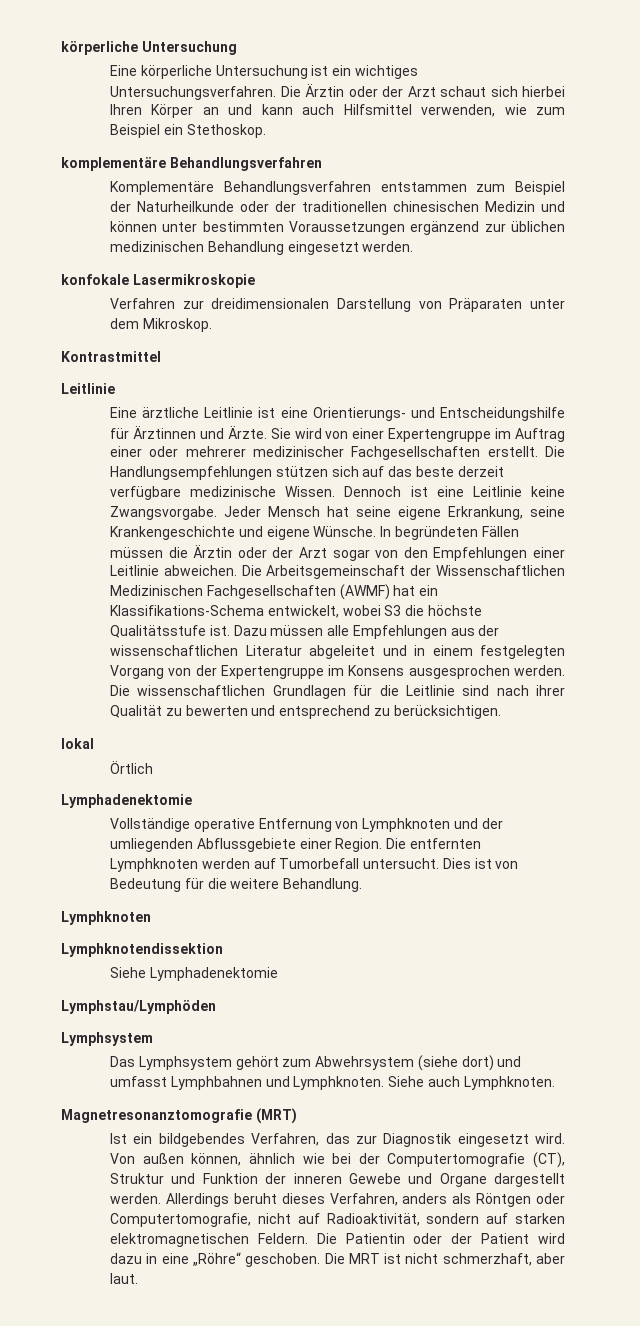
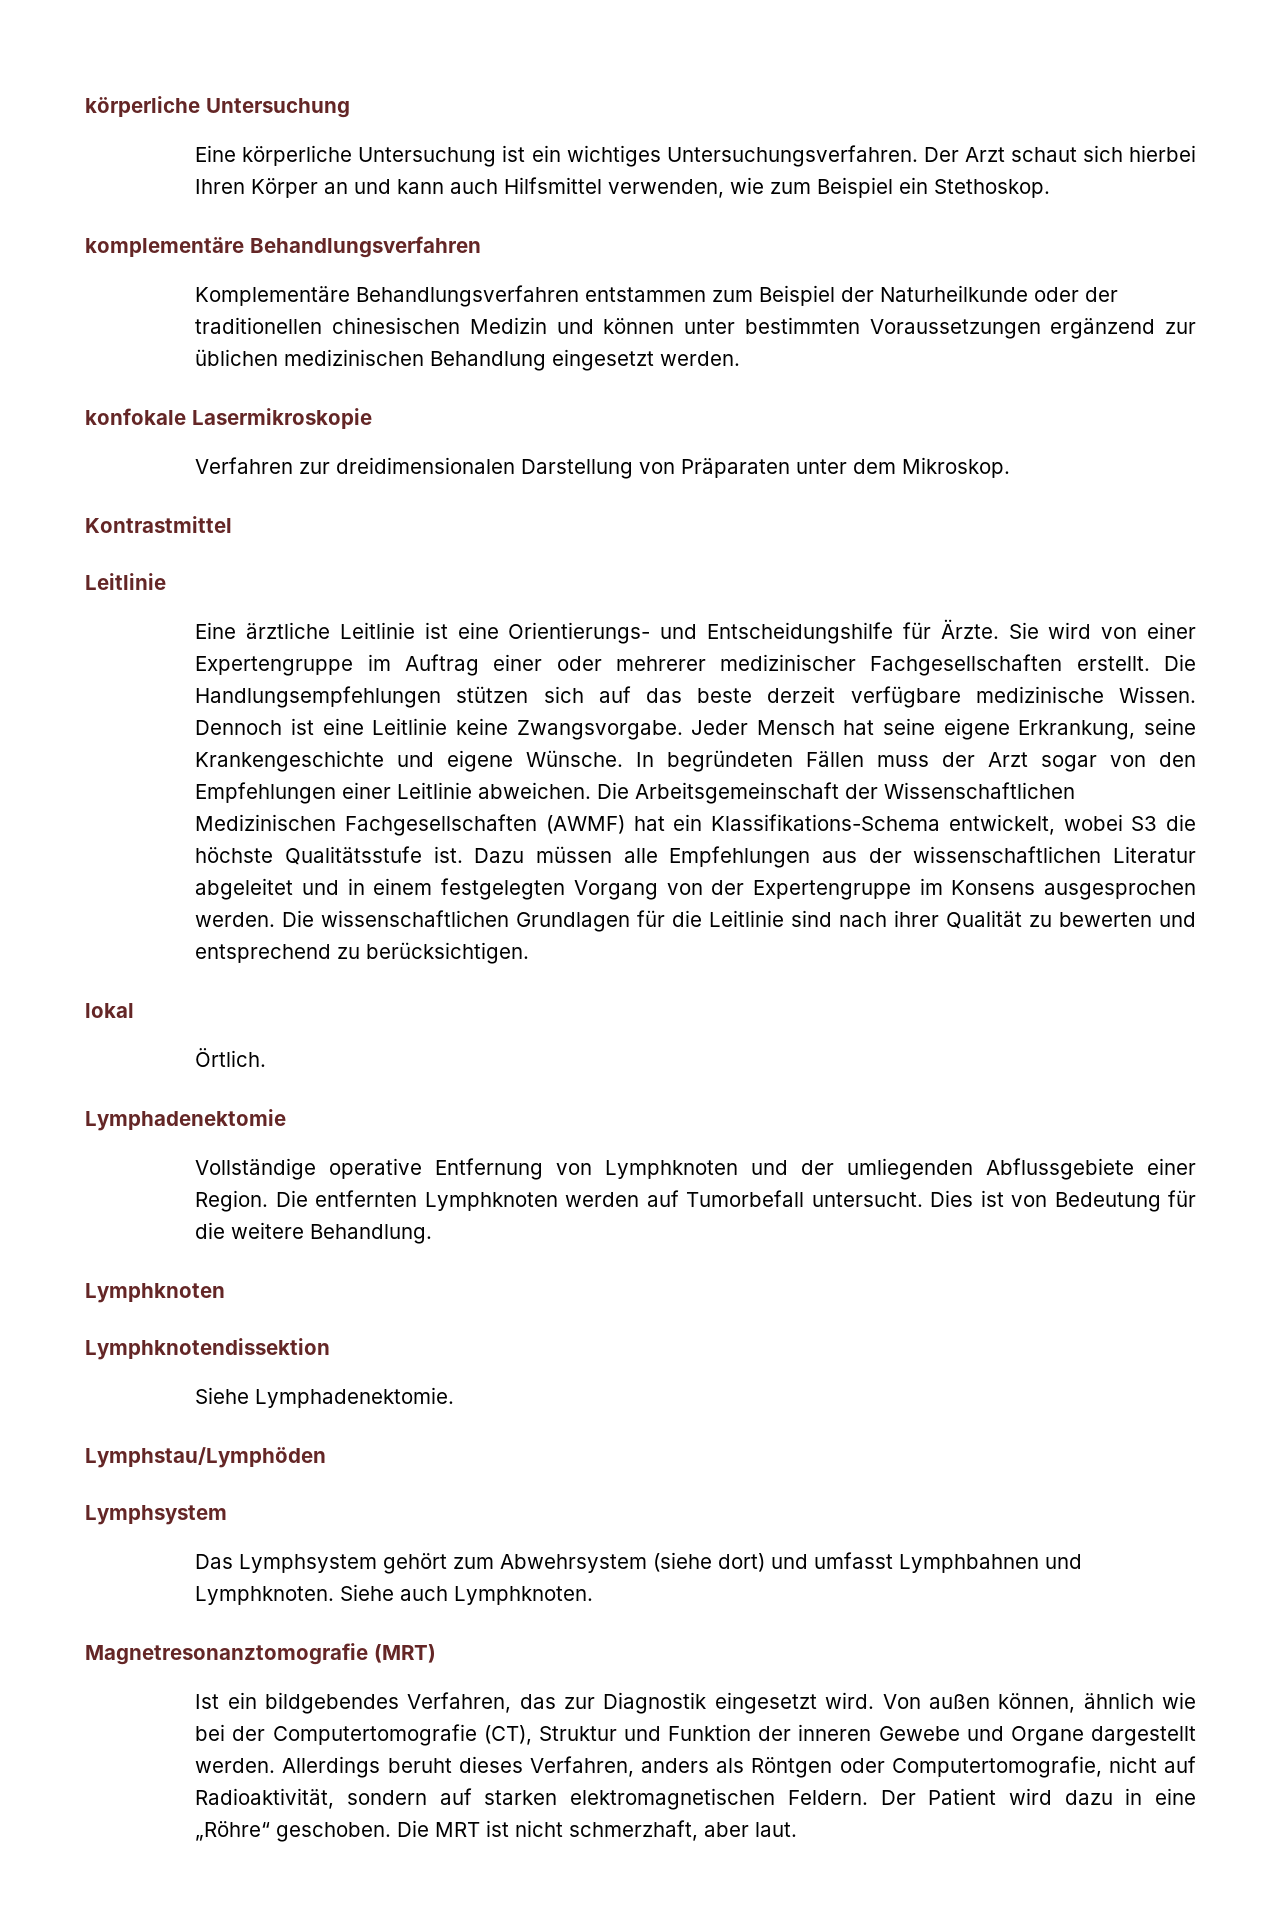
- Die Ärztin oder der Arzt schaut sich hierbei Ihren Körper an und kann auch Hilfsmittel verwenden, wie zum Beispiel ein Stethoskop.
+ Der Arzt schaut sich hierbei Ihren Körper an und kann auch Hilfsmittel verwenden, wie zum Beispiel ein Stethoskop.
- Eine ärztliche Leitlinie ist eine Orientierungs- und Entscheidungshilfe für Ärztinnen und Ärzte.
+ Eine ärztliche Leitlinie ist eine Orientierungs- und Entscheidungshilfe für Ärzte.
- In begründeten Fällen müssen die Ärztin oder der Arzt sogar von den Empfehlungen einer Leitlinie abweichen.
+ In begründeten Fällen muss der Arzt sogar von den Empfehlungen einer Leitlinie abweichen.
- Örtlich
+ Örtlich.
- Siehe Lymphadenektomie
+ Siehe Lymphadenektomie.
- Die Patientin oder der Patient wird dazu in eine „Röhre“ geschoben.
+ Der Patient wird dazu in eine „Röhre“ geschoben.

